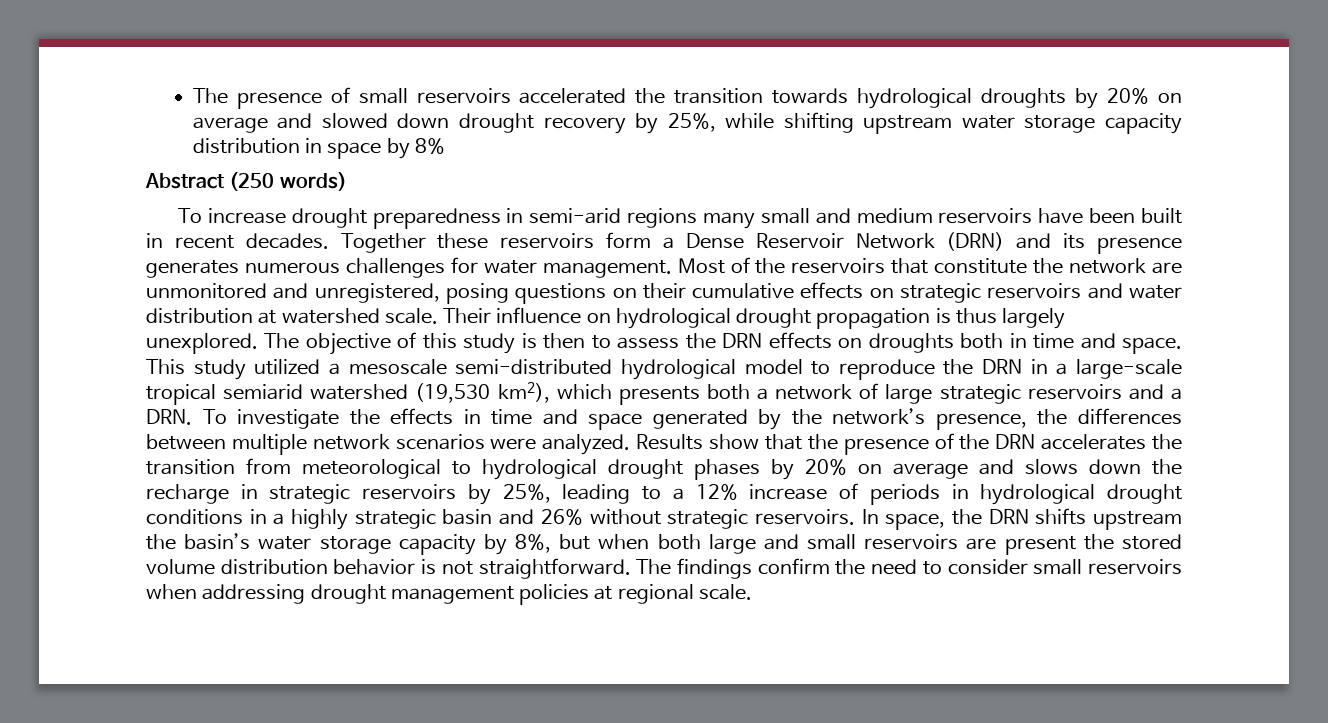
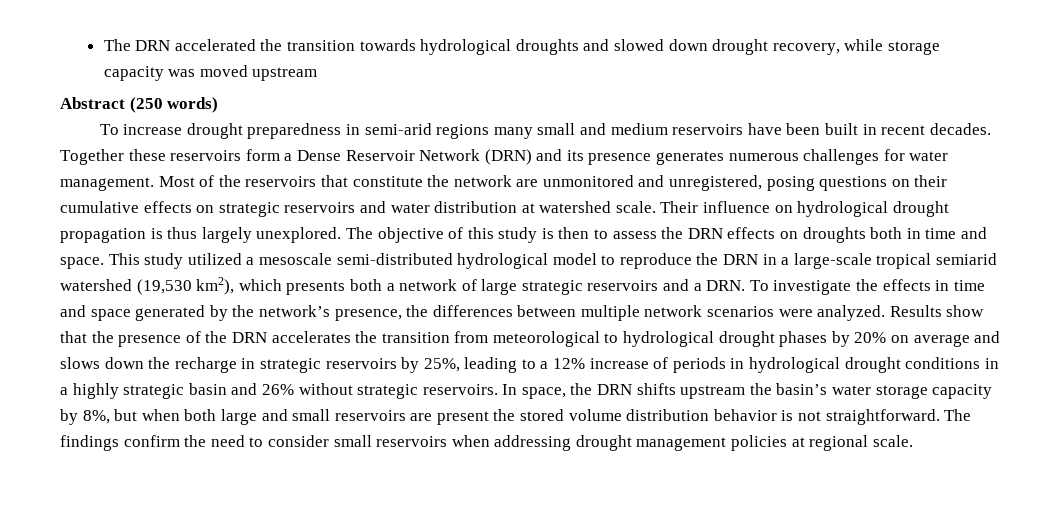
- The presence of small reservoirs accelerated the transition towards hydrological droughts by 20% on average and slowed down drought recovery by 25%, while shifting upstream water storage capacity distribution in space by 8%
+ The DRN accelerated the transition towards hydrological droughts and slowed down drought recovery, while storage capacity was moved upstream

